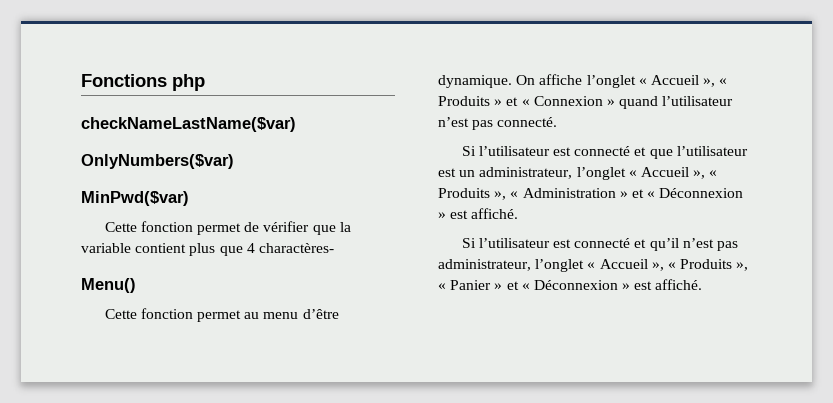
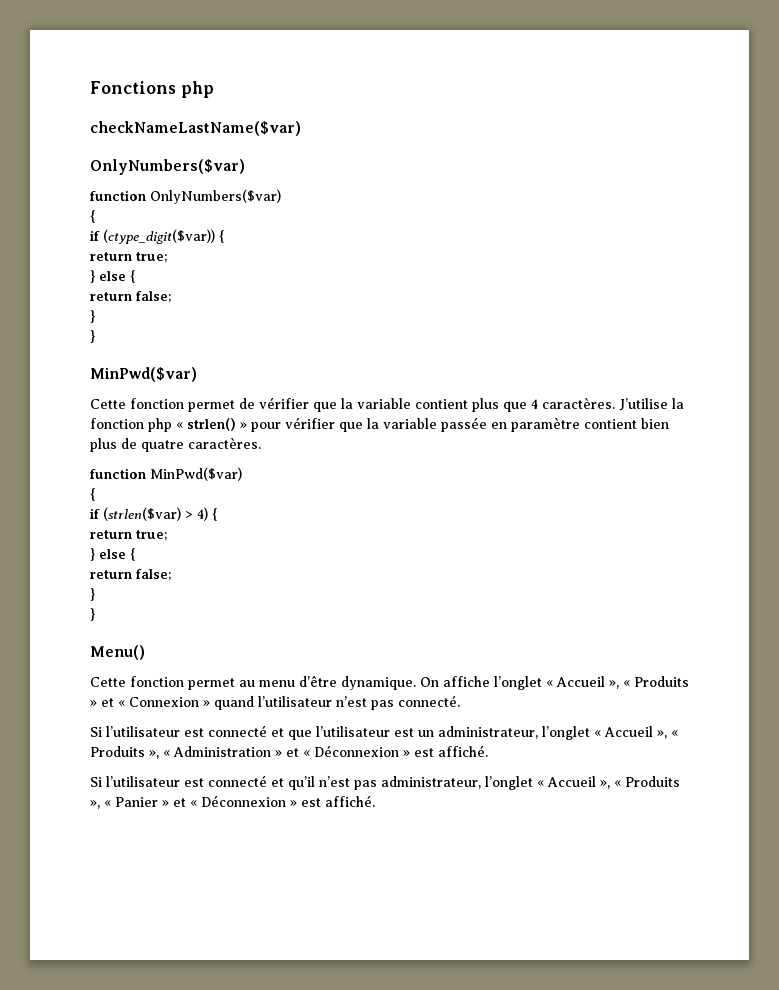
+ function OnlyNumbers($var)
+ {
+ if (ctype_digit($var)) {
+ return true;
+ } else {
+ return false;
+ }
+ }
- Cette fonction permet de vérifier que la variable contient plus que 4 charactères-
+ Cette fonction permet de vérifier que la variable contient plus que 4 caractères. J’utilise la fonction php « strlen() » pour vérifier que la variable passée en paramètre contient bien plus de quatre caractères.
+ function MinPwd($var)
+ {
+ if (strlen($var) > 4) {
+ return true;
+ } else {
+ return false;
+ }
+ }

